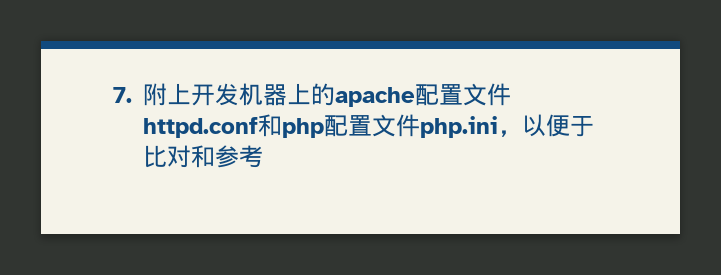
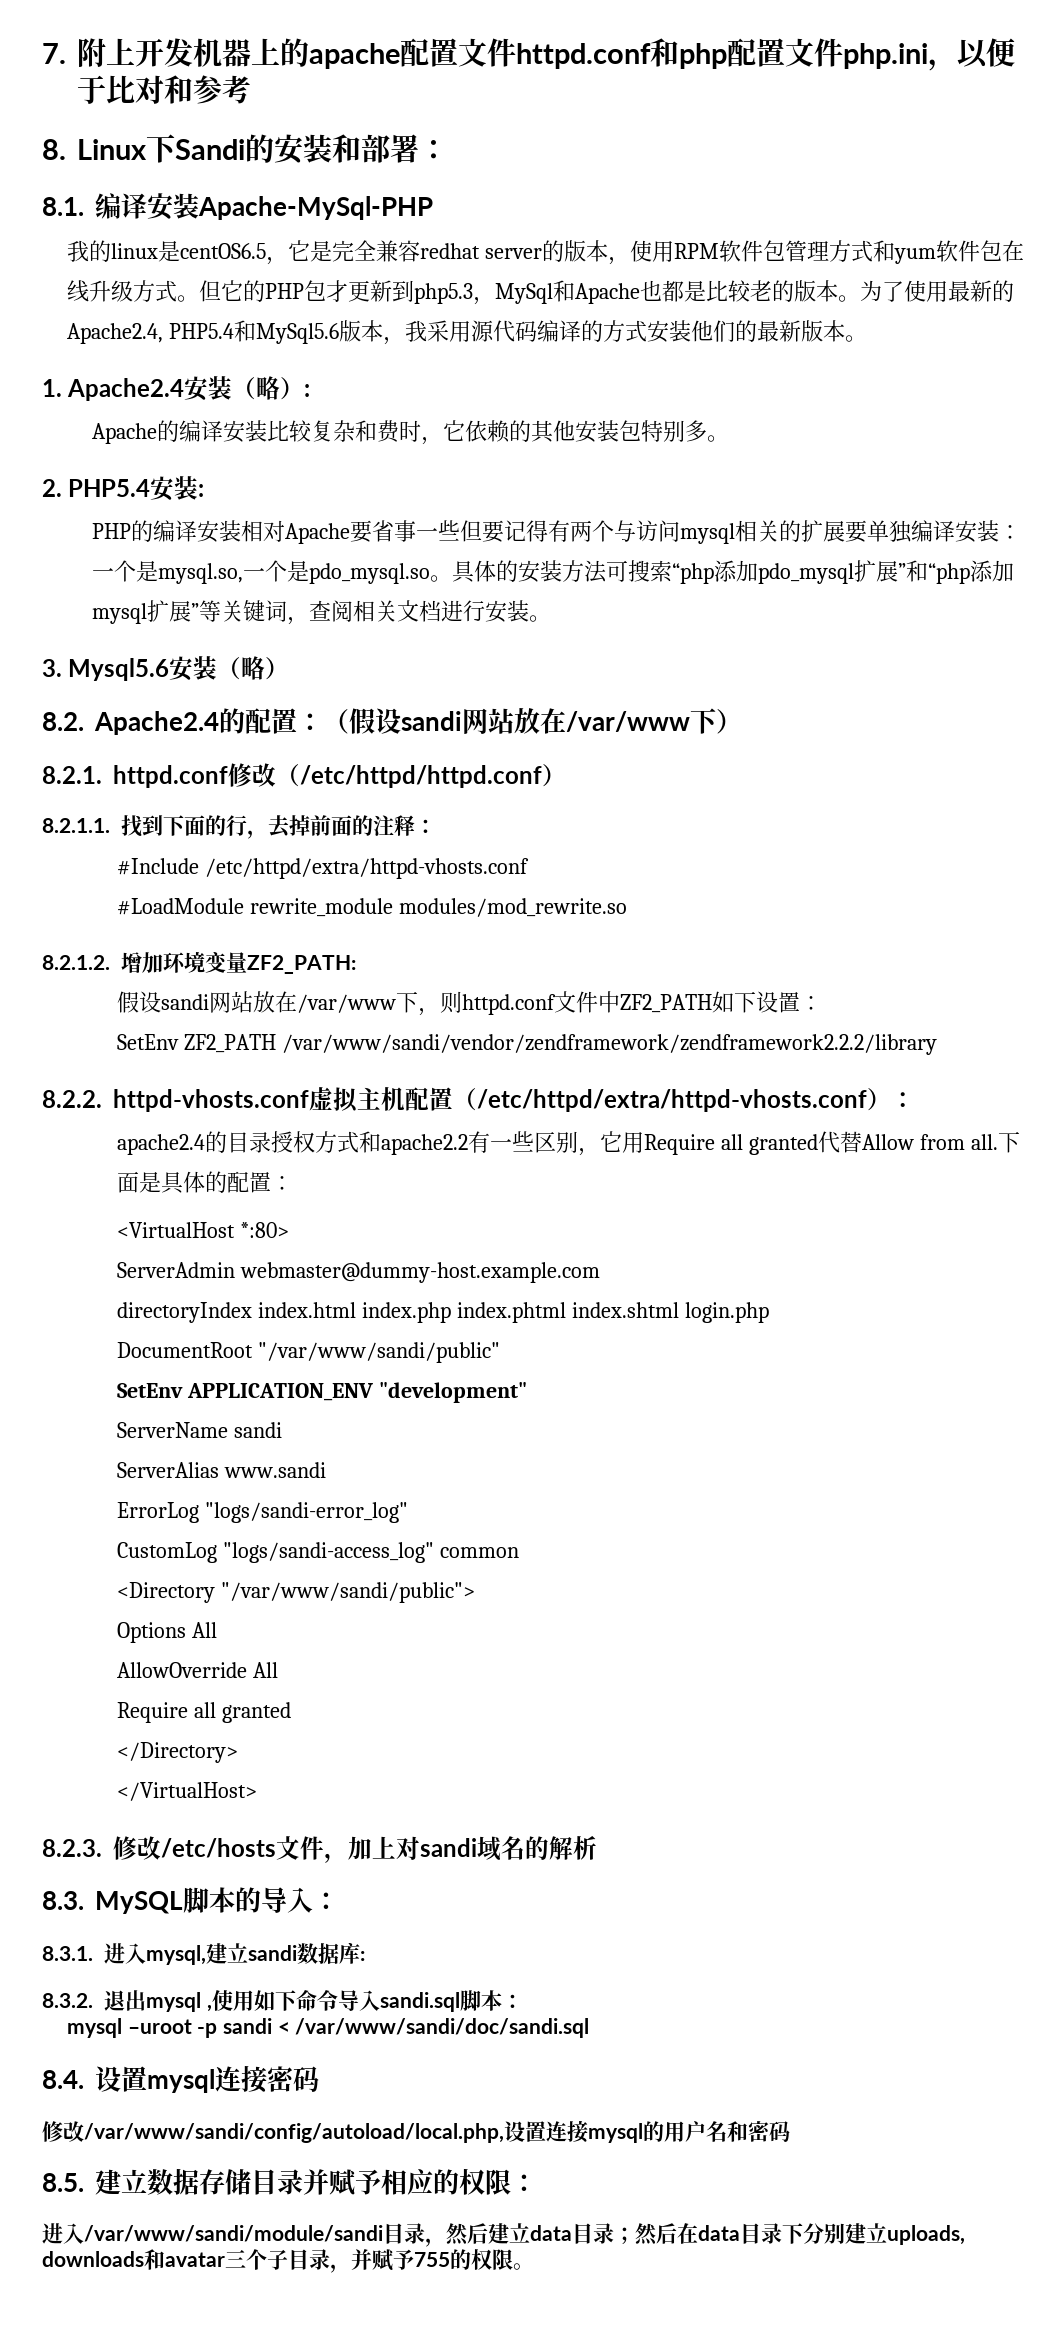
+ 8. Linux下Sandi的安装和部署：
+ 8.1.编译安装Apache-MySql-PHP
+ 我的linux是centOS6.5，它是完全兼容redhat server的版本，使用RPM软件包管理方式和yum软件包在线升级方式。但它的PHP包才更新到php5.3，MySql和Apache也都是比较老的版本。为了使用最新的Apache2.4, PHP5.4和MySql5.6版本，我采用源代码编译的方式安装他们的最新版本。
+ 1. Apache2.4安装（略）:
+ Apache的编译安装比较复杂和费时，它依赖的其他安装包特别多。
+ 2. PHP5.4安装:
+ PHP的编译安装相对Apache要省事一些但要记得有两个与访问mysql相关的扩展要单独编译安装：一个是mysql.so,一个是pdo_mysql.so。具体的安装方法可搜索“php添加pdo_mysql扩展”和“php添加mysql扩展”等关键词，查阅相关文档进行安装。
+ 3. Mysql5.6安装（略）
+ 8.2. Apache2.4的配置：（假设sandi网站放在/var/www下）
+ 8.2.1. httpd.conf修改（/etc/httpd/httpd.conf）
+ 8.2.1.1.找到下面的行，去掉前面的注释：
+ #Include /etc/httpd/extra/httpd-vhosts.conf
+ #LoadModule rewrite_module modules/mod_rewrite.so
+ 8.2.1.2.增加环境变量ZF2_PATH:
+ 假设sandi网站放在/var/www下，则httpd.conf文件中ZF2_PATH如下设置：
+ SetEnv ZF2_PATH /var/www/sandi/vendor/zendframework/zendframework2.2.2/library
+ 8.2.2. httpd-vhosts.conf虚拟主机配置（/etc/httpd/extra/httpd-vhosts.conf）：
+ apache2.4的目录授权方式和apache2.2有一些区别，它用Require all granted代替Allow from all.下面是具体的配置：
+ <VirtualHost *:80>
+ ServerAdmin webmaster@dummy-host.example.com
+ directoryIndex index.html index.php index.phtml index.shtml login.php
+ DocumentRoot "/var/www/sandi/public"
+ SetEnv APPLICATION_ENV "development"
+ ServerName sandi
+ ServerAlias www.sandi
+ ErrorLog "logs/sandi-error_log"
+ CustomLog "logs/sandi-access_log" common
+ <Directory "/var/www/sandi/public">
+ Options All
+ AllowOverride All
+ Require all granted
+ </Directory>
+ </VirtualHost>
+ 8.2.3.修改/etc/hosts文件，加上对sandi域名的解析
+ 8.3. MySQL脚本的导入：
+ 8.3.1.进入mysql,建立sandi数据库:
+ 8.3.2.退出mysql ,使用如下命令导入sandi.sql脚本：
+ mysql –uroot -p sandi < /var/www/sandi/doc/sandi.sql
+ 8.4.设置mysql连接密码
+ 修改/var/www/sandi/config/autoload/local.php,设置连接mysql的用户名和密码
+ 8.5.建立数据存储目录并赋予相应的权限：
+ 进入/var/www/sandi/module/sandi目录，然后建立data目录；然后在data目录下分别建立uploads, downloads和avatar三个子目录，并赋予755的权限。

